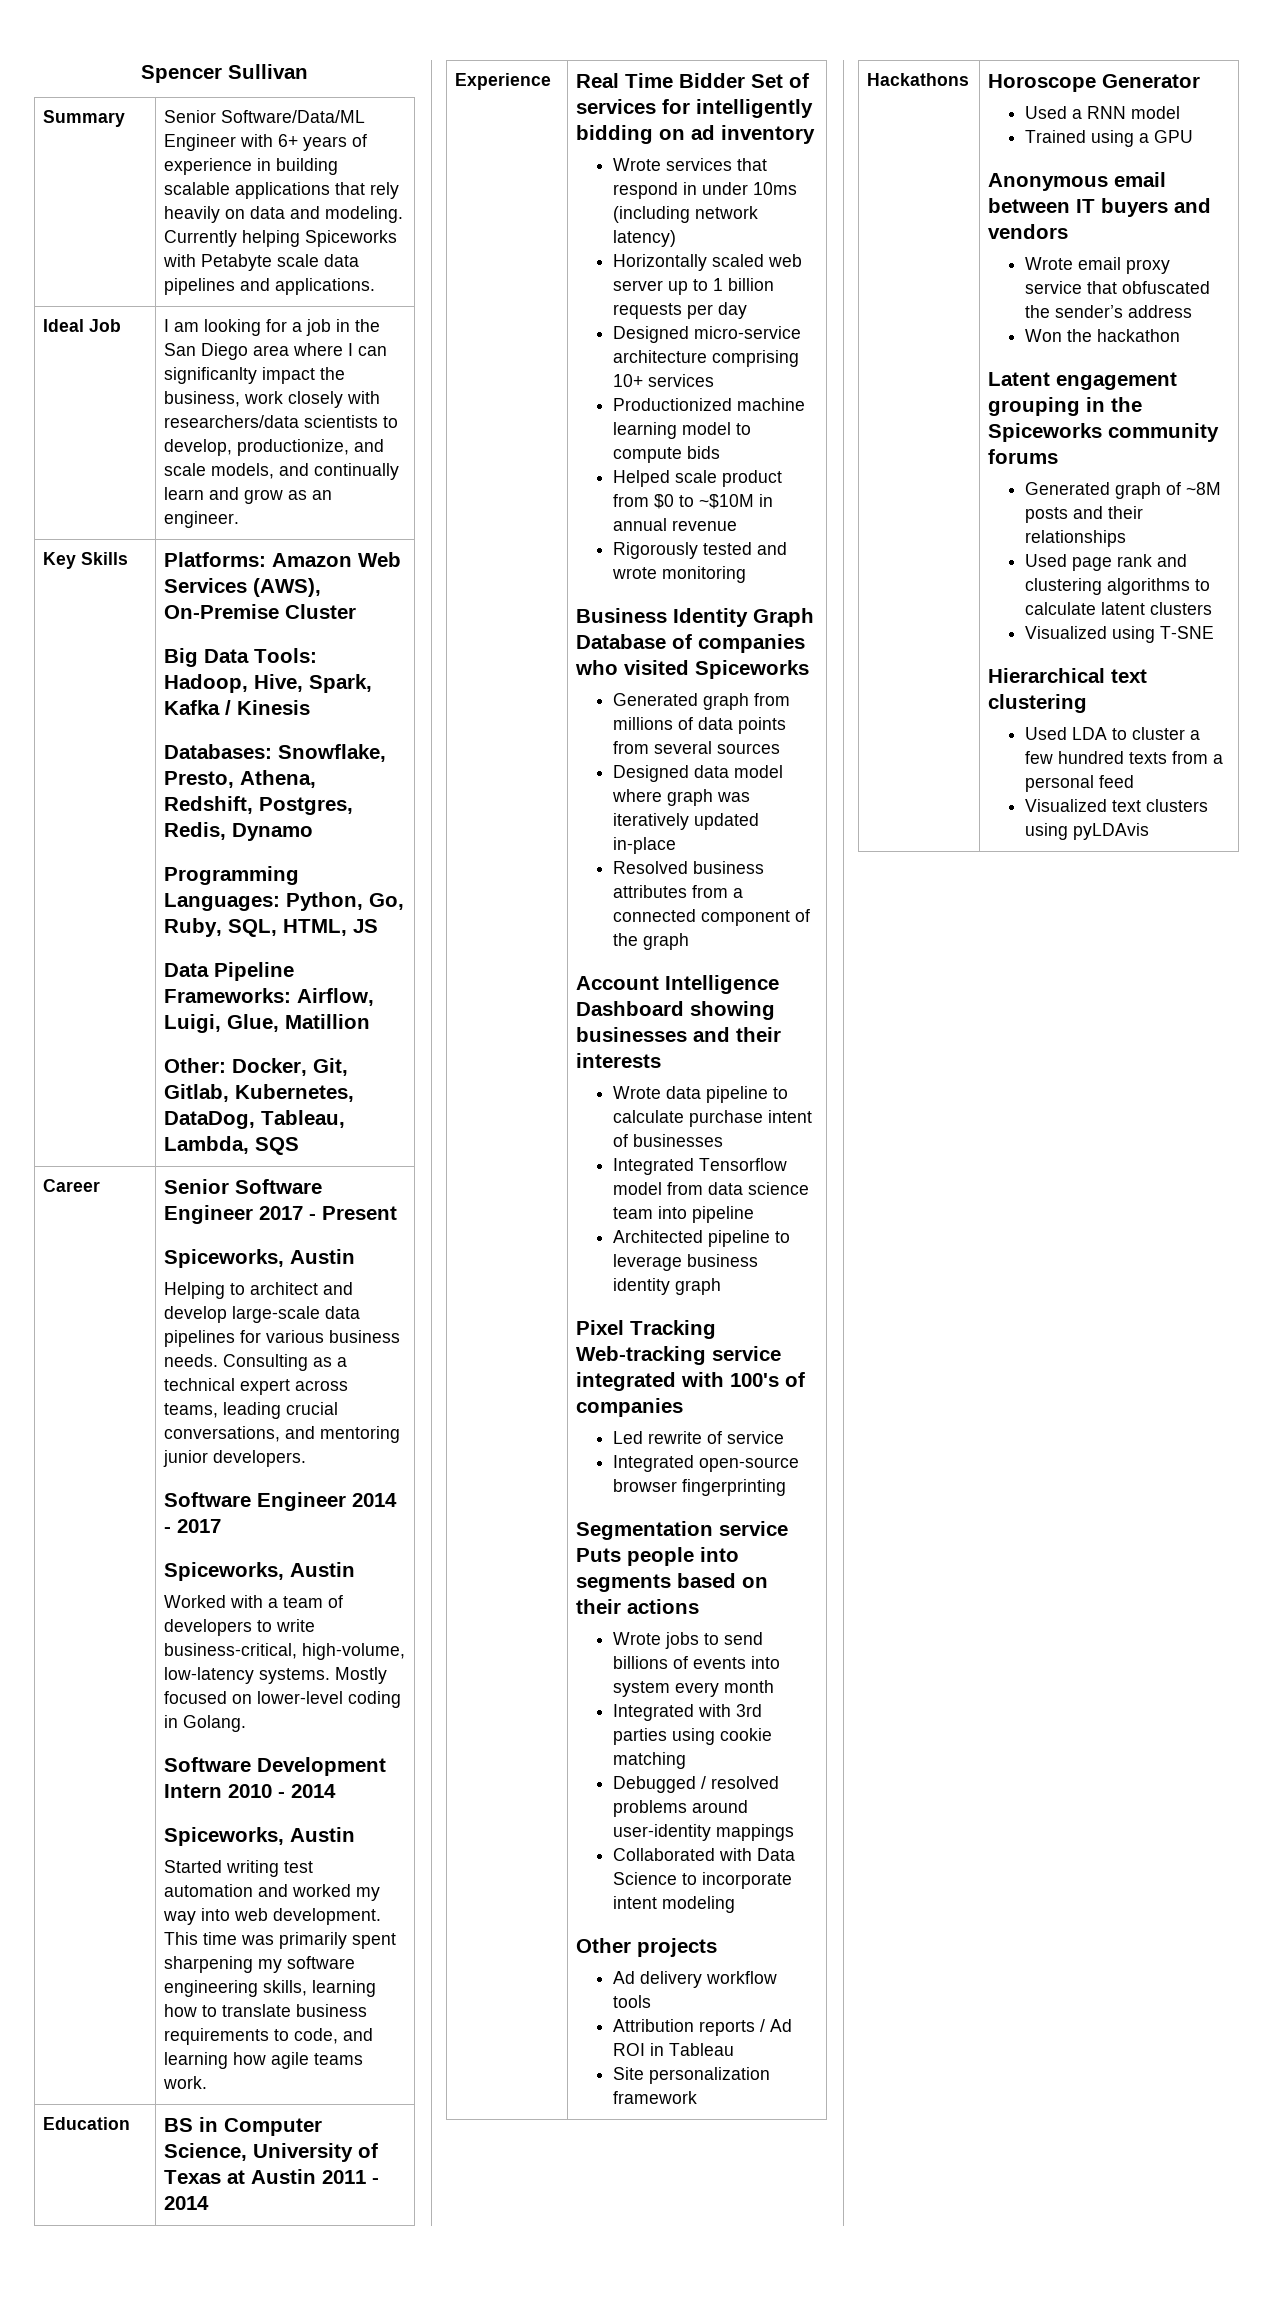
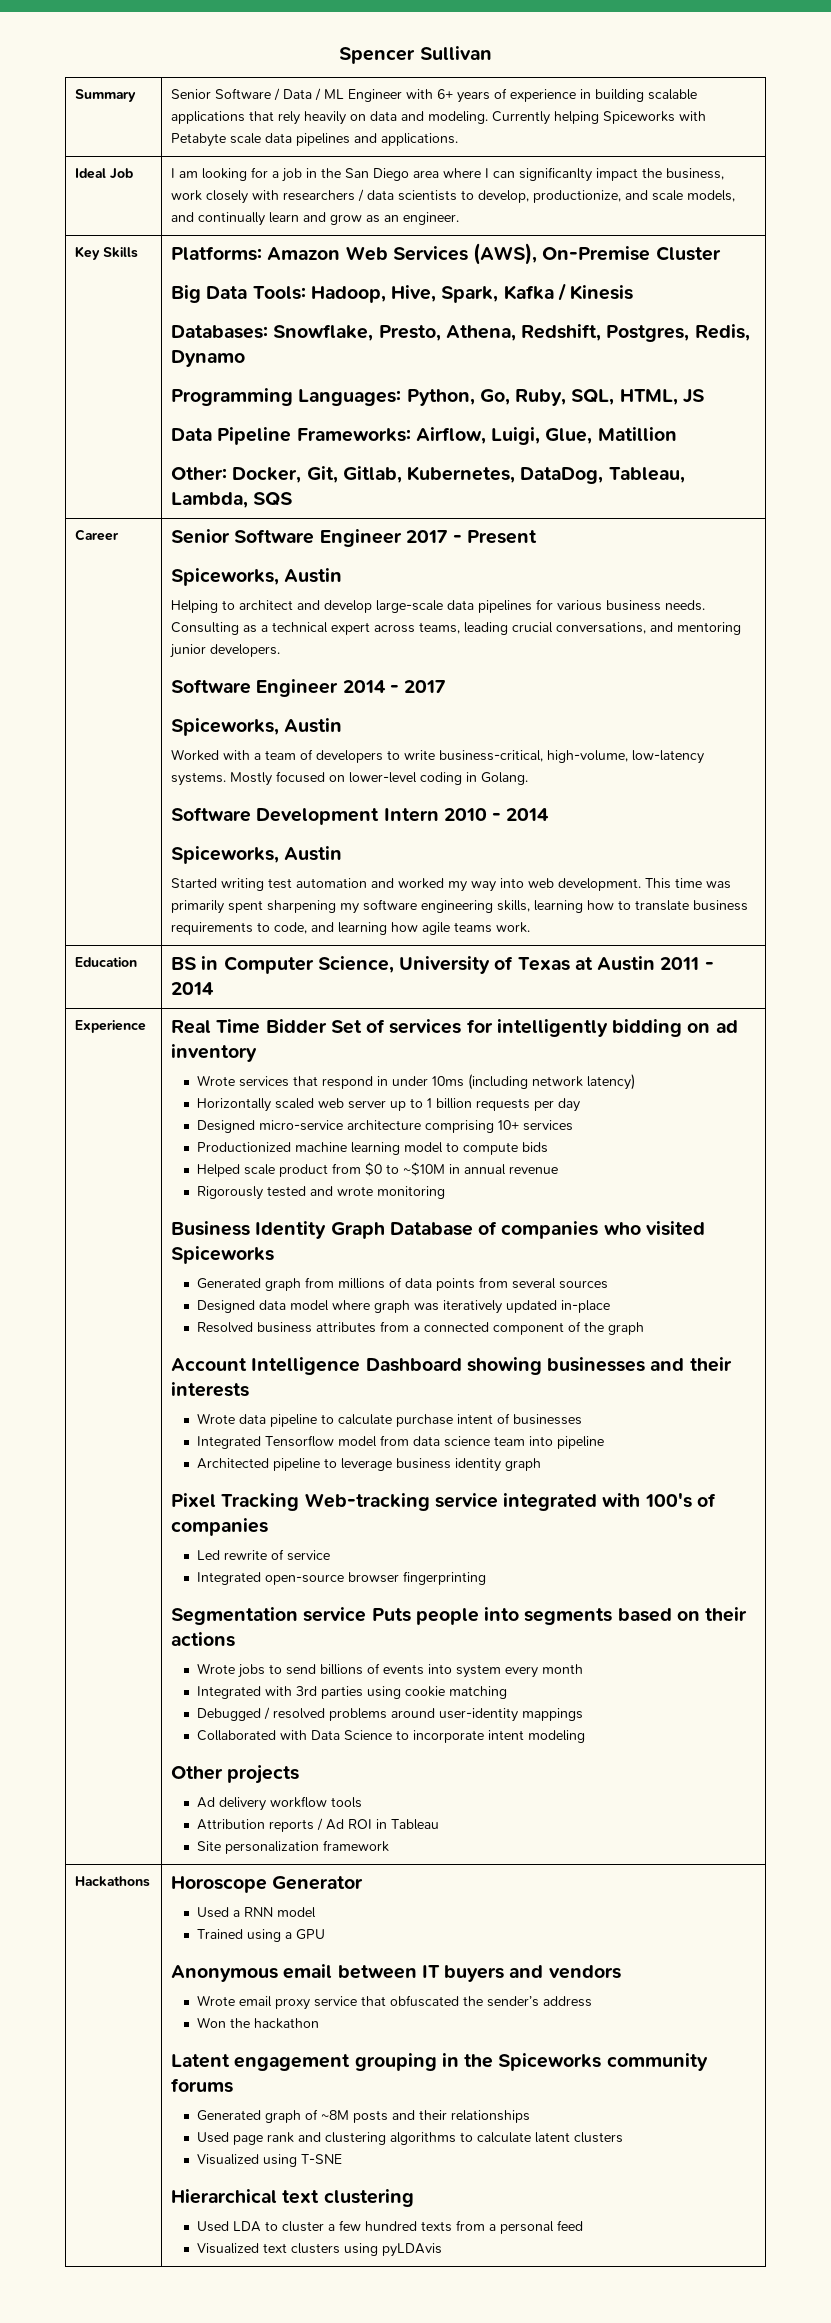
- Summary | Senior Software/Data/ML Engineer with 6+ years of experience in building scalable applications that rely heavily on data and modeling. Currently helping Spiceworks with Petabyte scale data pipelines and applications.
+ Summary | Senior Software / Data / ML Engineer with 6+ years of experience in building scalable applications that rely heavily on data and modeling. Currently helping Spiceworks with Petabyte scale data pipelines and applications.
- I am looking for a job in the San Diego area where I can significanlty impact the business, work closely with researchers/data scientists to develop, productionize, and scale models, and continually learn and grow as an engineer.
+ I am looking for a job in the San Diego area where I can significanlty impact the business, work closely with researchers / data scientists to develop, productionize, and scale models, and continually learn and grow as an engineer.

